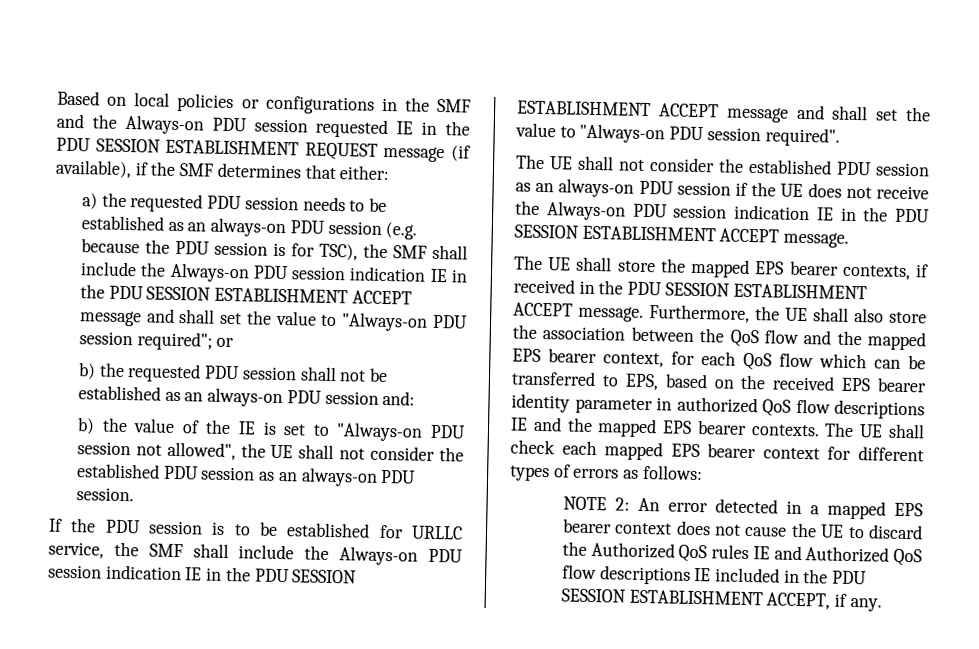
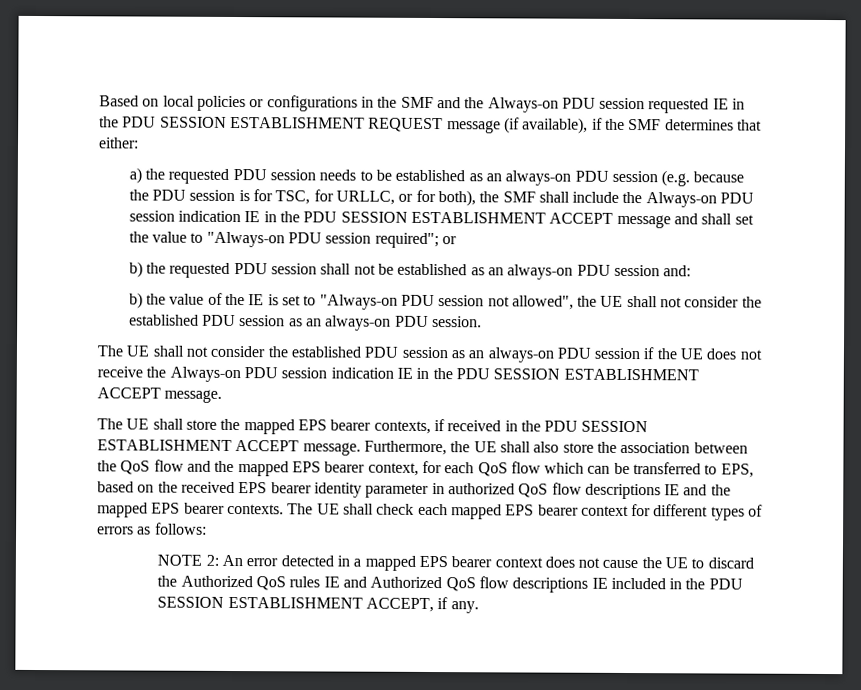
- a) the requested PDU session needs to be established as an always-on PDU session (e.g. because the PDU session is for TSC), the SMF shall include the Always-on PDU session indication IE in the PDU SESSION ESTABLISHMENT ACCEPT message and shall set the value to "Always-on PDU session required"; or
+ a) the requested PDU session needs to be established as an always-on PDU session (e.g. because the PDU session is for TSC, for URLLC, or for both), the SMF shall include the Always-on PDU session indication IE in the PDU SESSION ESTABLISHMENT ACCEPT message and shall set the value to "Always-on PDU session required"; or
- If the PDU session is to be established for URLLC service, the SMF shall include the Always-on PDU session indication IE in the PDU SESSION ESTABLISHMENT ACCEPT message and shall set the value to "Always-on PDU session required".

